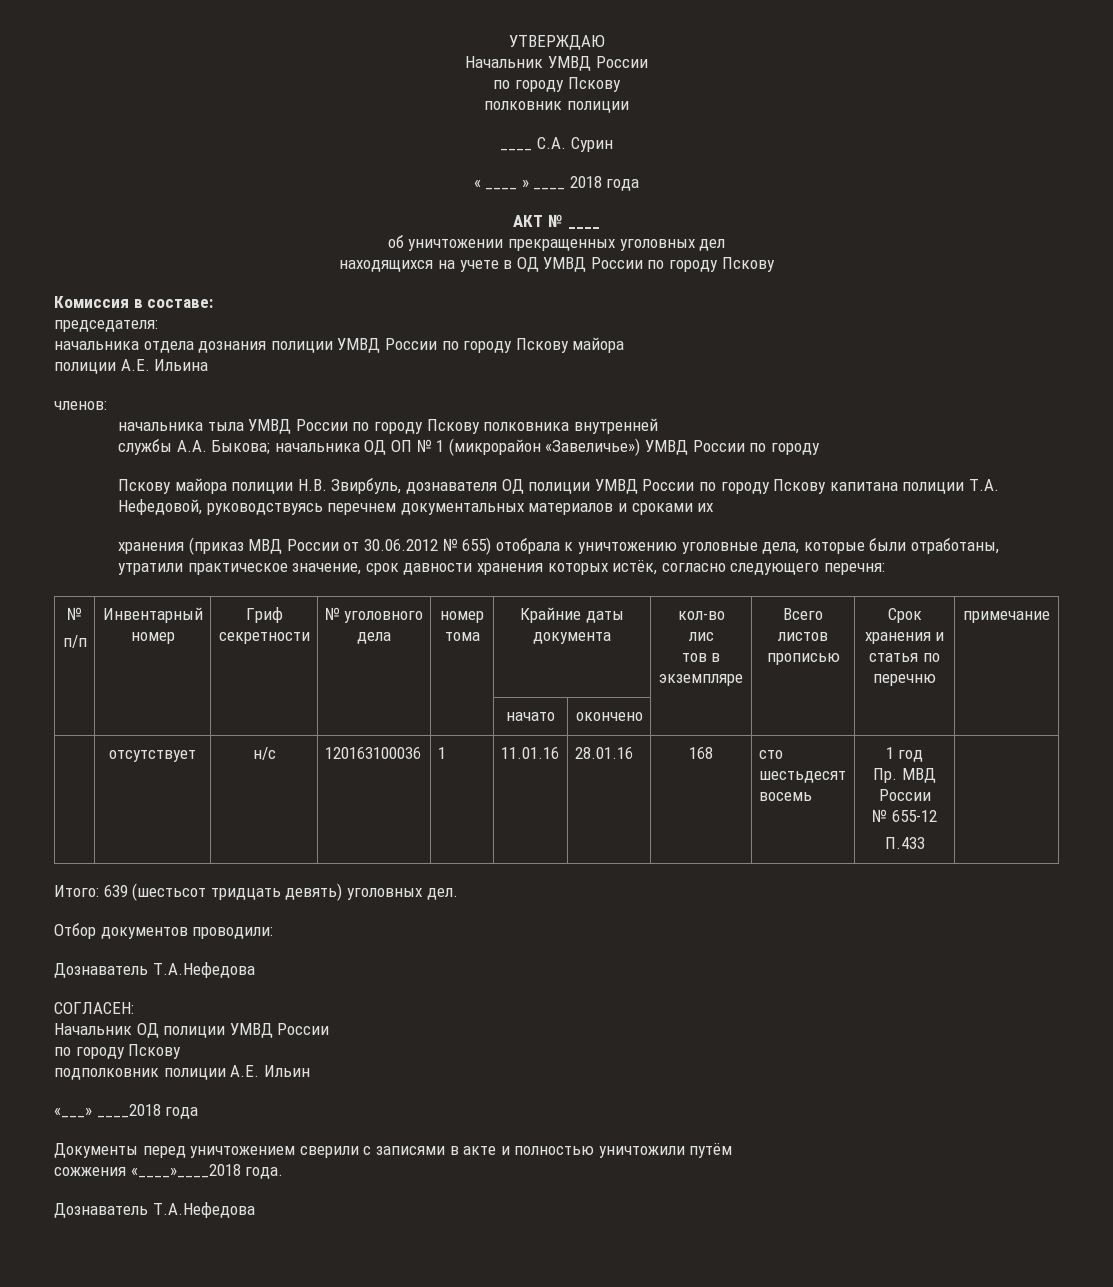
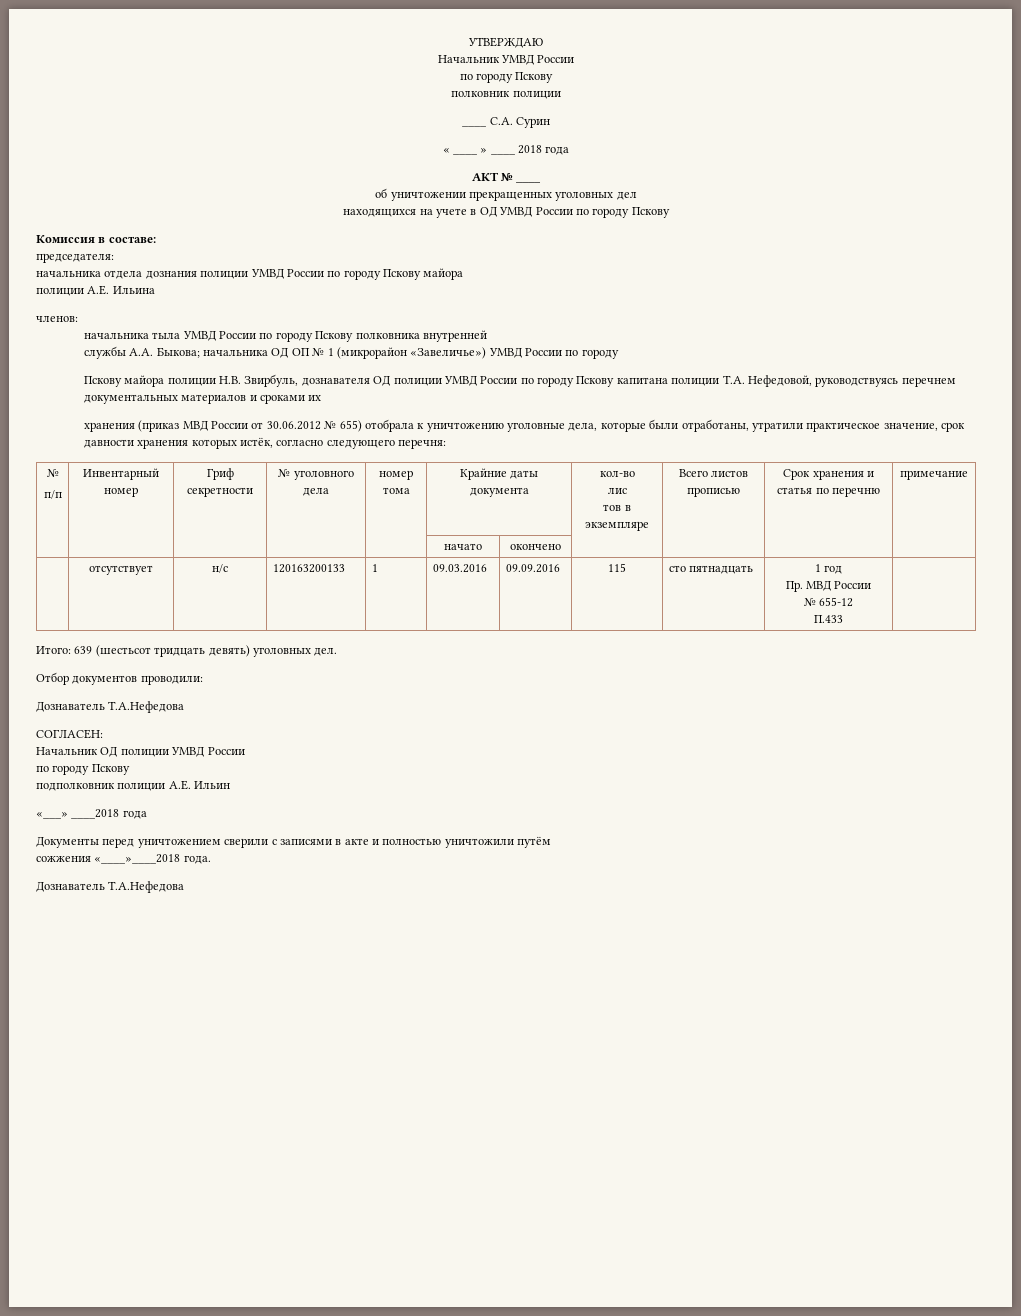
- | отсутствует | н/с | 120163100036 | 1 | 11.01.16 | 28.01.16 | 168 | сто шестьдесят восемь | 1 год
+ | отсутствует | н/с | 120163200133 | 1 | 09.03.2016 | 09.09.2016 | 115 | сто пятнадцать | 1 год

